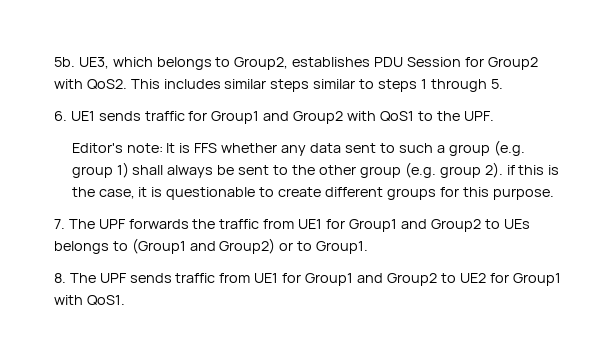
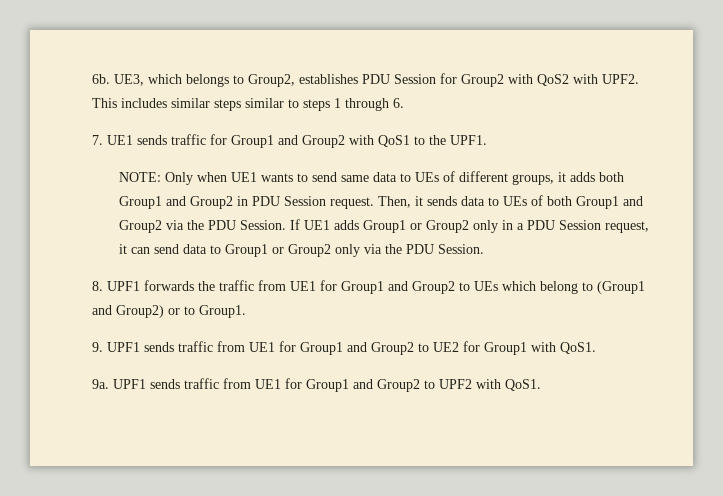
- 5b.
+ 6b.
- UE3, which belongs to Group2, establishes PDU Session for Group2 with QoS2.
+ UE3, which belongs to Group2, establishes PDU Session for Group2 with QoS2 with UPF2.
- This includes similar steps similar to steps 1 through 5.
- 6. UE1 sends traffic for Group1 and Group2 with QoS1 to the UPF.
- Editor's note: It is FFS whether any data sent to such a group (e.g. group 1) shall always be sent to the other group (e.g. group 2). if this is the case, it is questionable to create different groups for this purpose.
- 7. The UPF forwards the traffic from UE1 for Group1 and Group2 to UEs belongs to (Group1 and Group2) or to Group1.
+ This includes similar steps similar to steps 1 through 6.
+ 7. UE1 sends traffic for Group1 and Group2 with QoS1 to the UPF1.
+ NOTE: Only when UE1 wants to send same data to UEs of different groups, it adds both Group1 and Group2 in PDU Session request. Then, it sends data to UEs of both Group1 and Group2 via the PDU Session. If UE1 adds Group1 or Group2 only in a PDU Session request, it can send data to Group1 or Group2 only via the PDU Session.
+ 8. UPF1 forwards the traffic from UE1 for Group1 and Group2 to UEs which belong to (Group1 and Group2) or to Group1.
- 8. The UPF sends traffic from UE1 for Group1 and Group2 to UE2 for Group1 with QoS1.
+ 9. UPF1 sends traffic from UE1 for Group1 and Group2 to UE2 for Group1 with QoS1.
+ 9a. UPF1 sends traffic from UE1 for Group1 and Group2 to UPF2 with QoS1.

